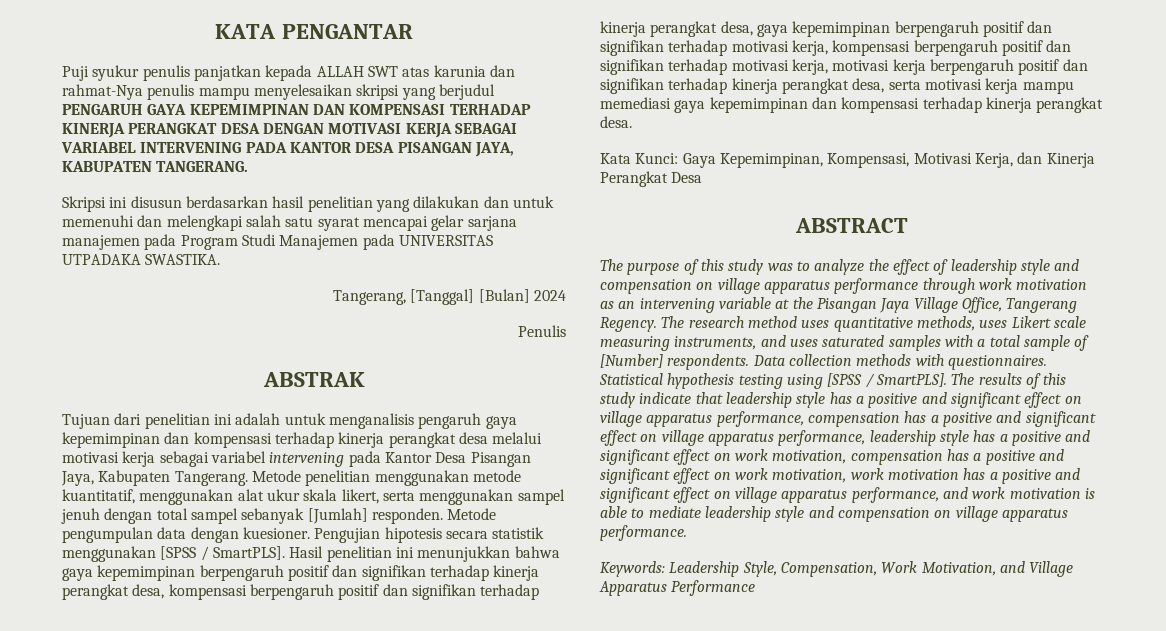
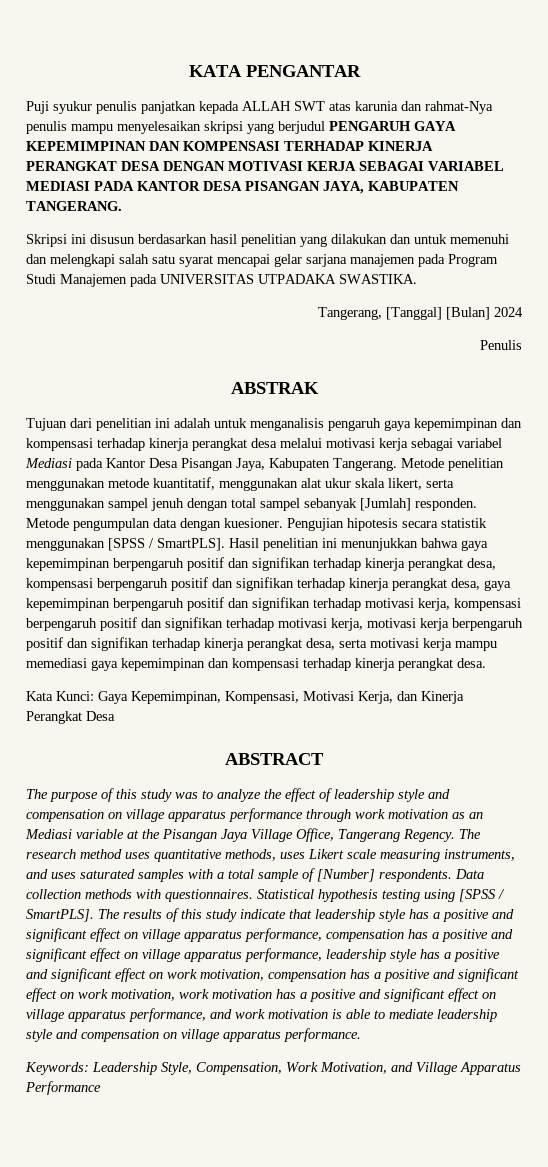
- Puji syukur penulis panjatkan kepada ALLAH SWT atas karunia dan rahmat-Nya penulis mampu menyelesaikan skripsi yang berjudul PENGARUH GAYA KEPEMIMPINAN DAN KOMPENSASI TERHADAP KINERJA PERANGKAT DESA DENGAN MOTIVASI KERJA SEBAGAI VARIABEL INTERVENING PADA KANTOR DESA PISANGAN JAYA, KABUPATEN TANGERANG.
+ Puji syukur penulis panjatkan kepada ALLAH SWT atas karunia dan rahmat-Nya penulis mampu menyelesaikan skripsi yang berjudul PENGARUH GAYA KEPEMIMPINAN DAN KOMPENSASI TERHADAP KINERJA PERANGKAT DESA DENGAN MOTIVASI KERJA SEBAGAI VARIABEL MEDIASI PADA KANTOR DESA PISANGAN JAYA, KABUPATEN TANGERANG.
- Tujuan dari penelitian ini adalah untuk menganalisis pengaruh gaya kepemimpinan dan kompensasi terhadap kinerja perangkat desa melalui motivasi kerja sebagai variabel intervening pada Kantor Desa Pisangan Jaya, Kabupaten Tangerang.
+ Tujuan dari penelitian ini adalah untuk menganalisis pengaruh gaya kepemimpinan dan kompensasi terhadap kinerja perangkat desa melalui motivasi kerja sebagai variabel Mediasi pada Kantor Desa Pisangan Jaya, Kabupaten Tangerang.
- The purpose of this study was to analyze the effect of leadership style and compensation on village apparatus performance through work motivation as an intervening variable at the Pisangan Jaya Village Office, Tangerang Regency.
+ The purpose of this study was to analyze the effect of leadership style and compensation on village apparatus performance through work motivation as an Mediasi variable at the Pisangan Jaya Village Office, Tangerang Regency.

